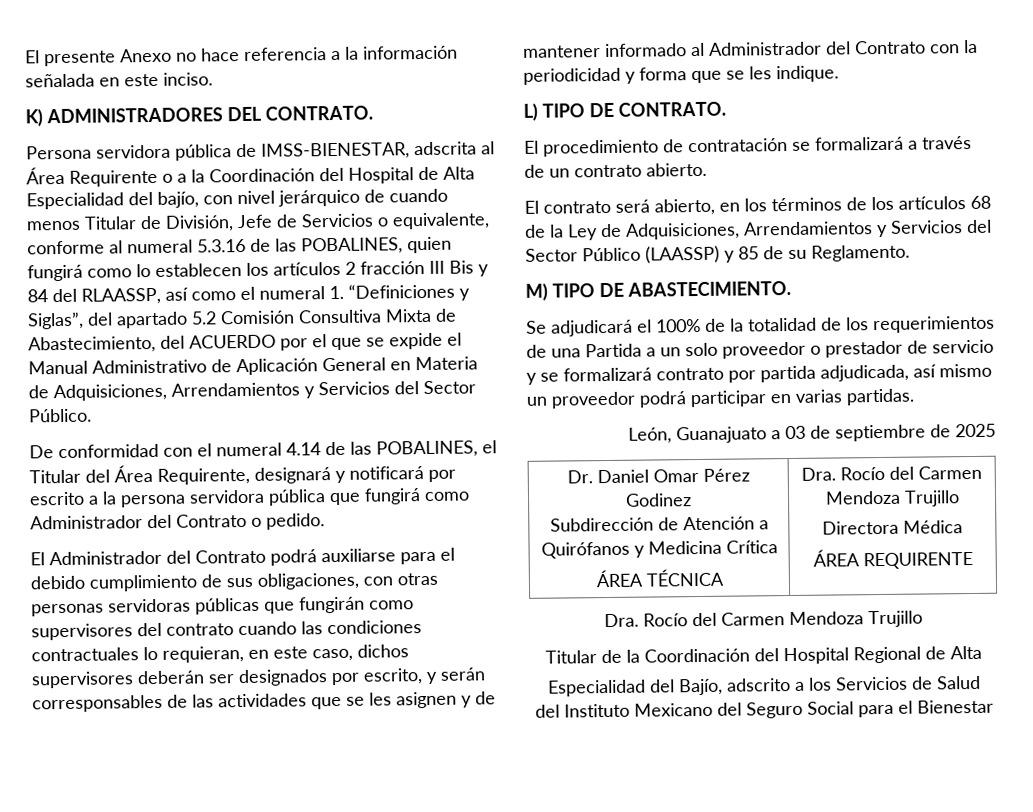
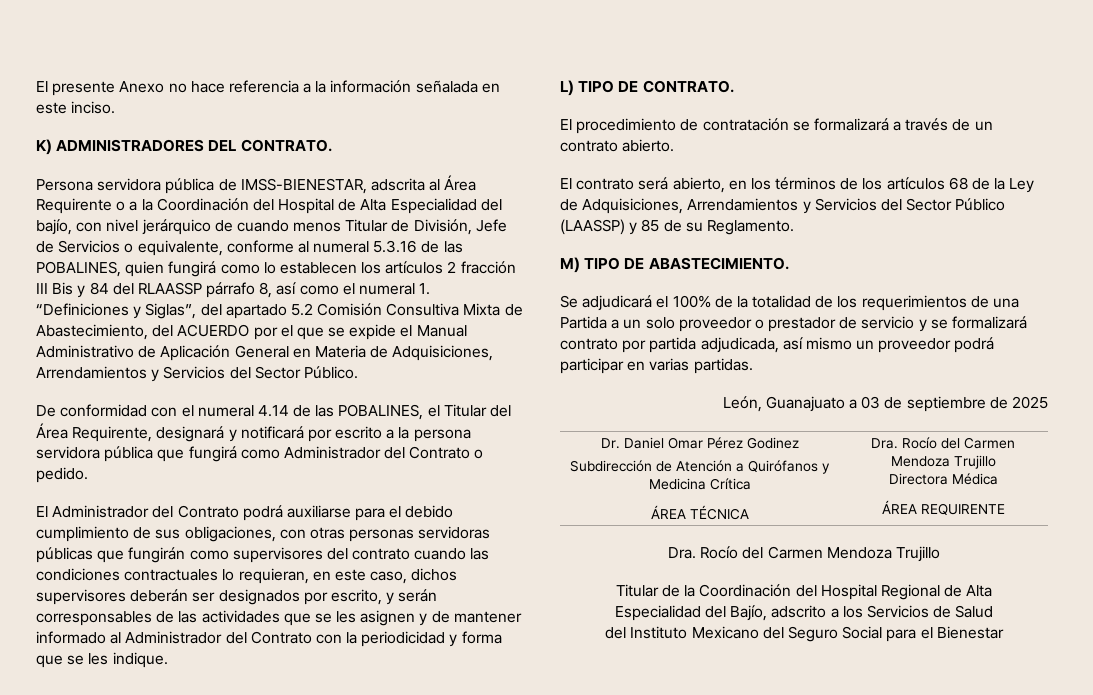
- Persona servidora pública de IMSS-BIENESTAR, adscrita al Área Requirente o a la Coordinación del Hospital de Alta Especialidad del bajío, con nivel jerárquico de cuando menos Titular de División, Jefe de Servicios o equivalente, conforme al numeral 5.3.16 de las POBALINES, quien fungirá como lo establecen los artículos 2 fracción III Bis y 84 del RLAASSP, así como el numeral 1. “Definiciones y Siglas”, del apartado 5.2 Comisión Consultiva Mixta de Abastecimiento, del ACUERDO por el que se expide el Manual Administrativo de Aplicación General en Materia de Adquisiciones, Arrendamientos y Servicios del Sector Público.
+ Persona servidora pública de IMSS-BIENESTAR, adscrita al Área Requirente o a la Coordinación del Hospital de Alta Especialidad del bajío, con nivel jerárquico de cuando menos Titular de División, Jefe de Servicios o equivalente, conforme al numeral 5.3.16 de las POBALINES, quien fungirá como lo establecen los artículos 2 fracción III Bis y 84 del RLAASSP párrafo 8, así como el numeral 1. “Definiciones y Siglas”, del apartado 5.2 Comisión Consultiva Mixta de Abastecimiento, del ACUERDO por el que se expide el Manual Administrativo de Aplicación General en Materia de Adquisiciones, Arrendamientos y Servicios del Sector Público.

